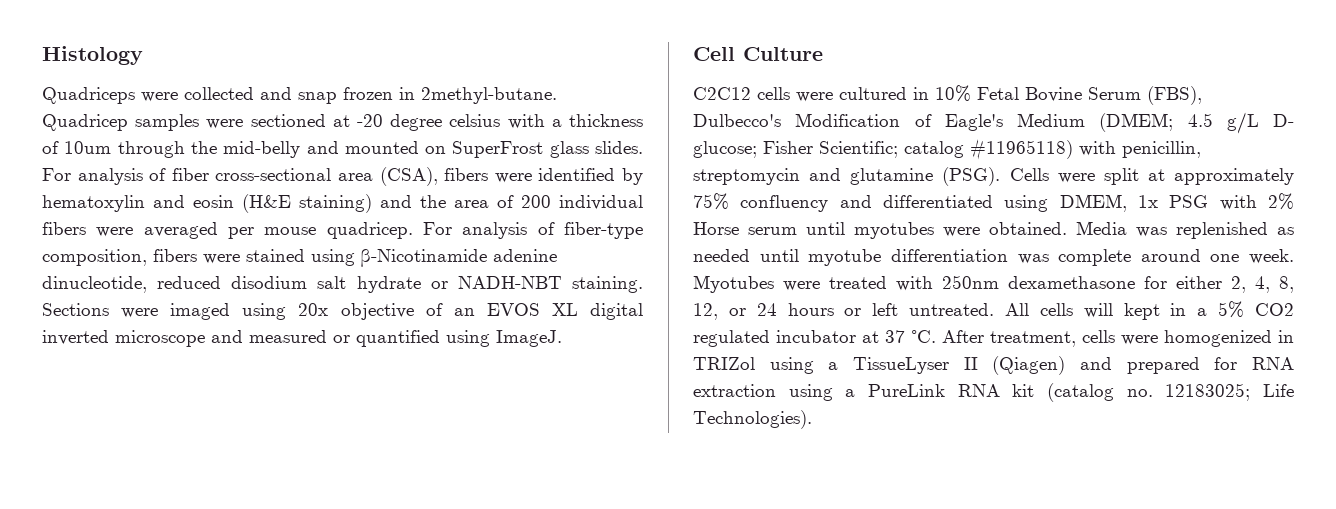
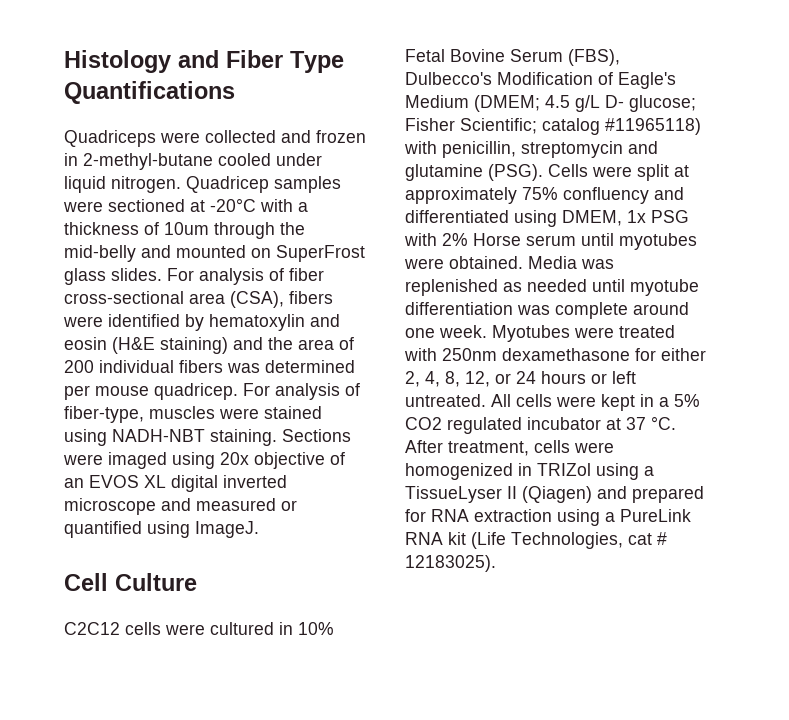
- Histology
+ Histology and Fiber Type Quantifications
- Quadriceps were collected and snap frozen in 2methyl-butane.
+ Quadriceps were collected and frozen in 2-methyl-butane cooled under liquid nitrogen.
- Quadricep samples were sectioned at -20 degree celsius with a thickness of 10um through the mid-belly and mounted on SuperFrost glass slides.
+ Quadricep samples were sectioned at -20°C with a thickness of 10um through the mid-belly and mounted on SuperFrost glass slides.
- For analysis of fiber cross-sectional area (CSA), fibers were identified by hematoxylin and eosin (H&E staining) and the area of 200 individual fibers were averaged per mouse quadricep.
+ For analysis of fiber cross-sectional area (CSA), fibers were identified by hematoxylin and eosin (H&E staining) and the area of 200 individual fibers was determined per mouse quadricep.
- For analysis of fiber-type composition, fibers were stained using β-Nicotinamide adenine dinucleotide, reduced disodium salt hydrate or NADH-NBT staining.
+ For analysis of fiber-type, muscles were stained using NADH-NBT staining.
- All cells will kept in a 5% CO2 regulated incubator at 37 °C.
+ All cells were kept in a 5% CO2 regulated incubator at 37 °C.
- After treatment, cells were homogenized in TRIZol using a TissueLyser II (Qiagen) and prepared for RNA extraction using a PureLink RNA kit (catalog no. 12183025; Life Technologies).
+ After treatment, cells were homogenized in TRIZol using a TissueLyser II (Qiagen) and prepared for RNA extraction using a PureLink RNA kit (Life Technologies, cat # 12183025).

